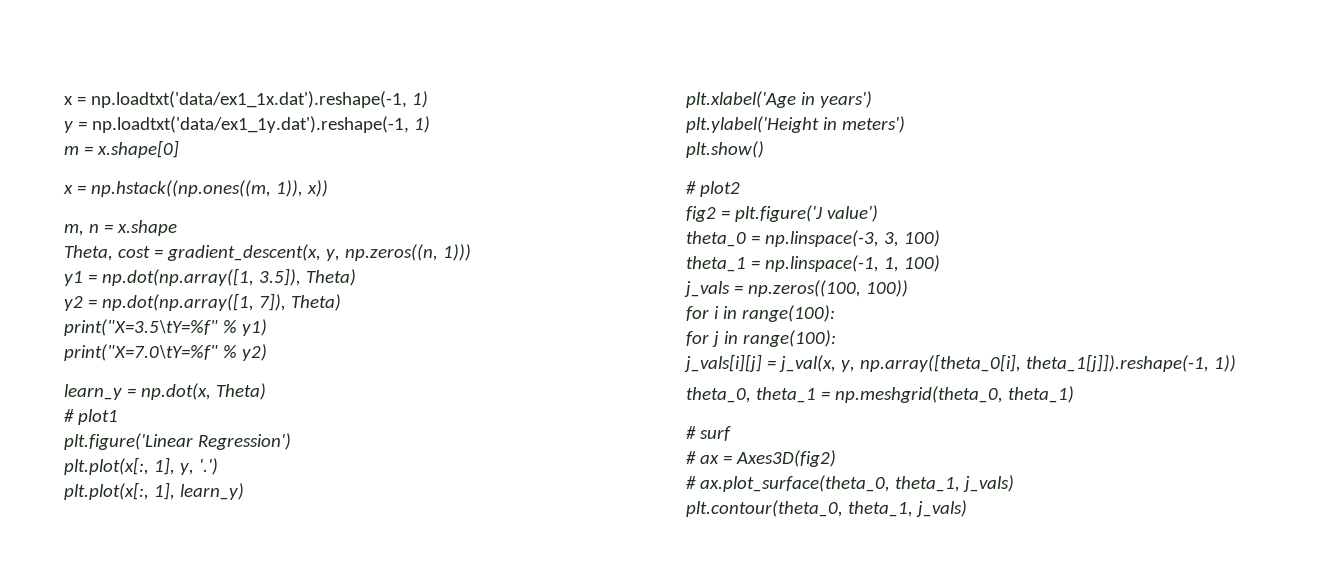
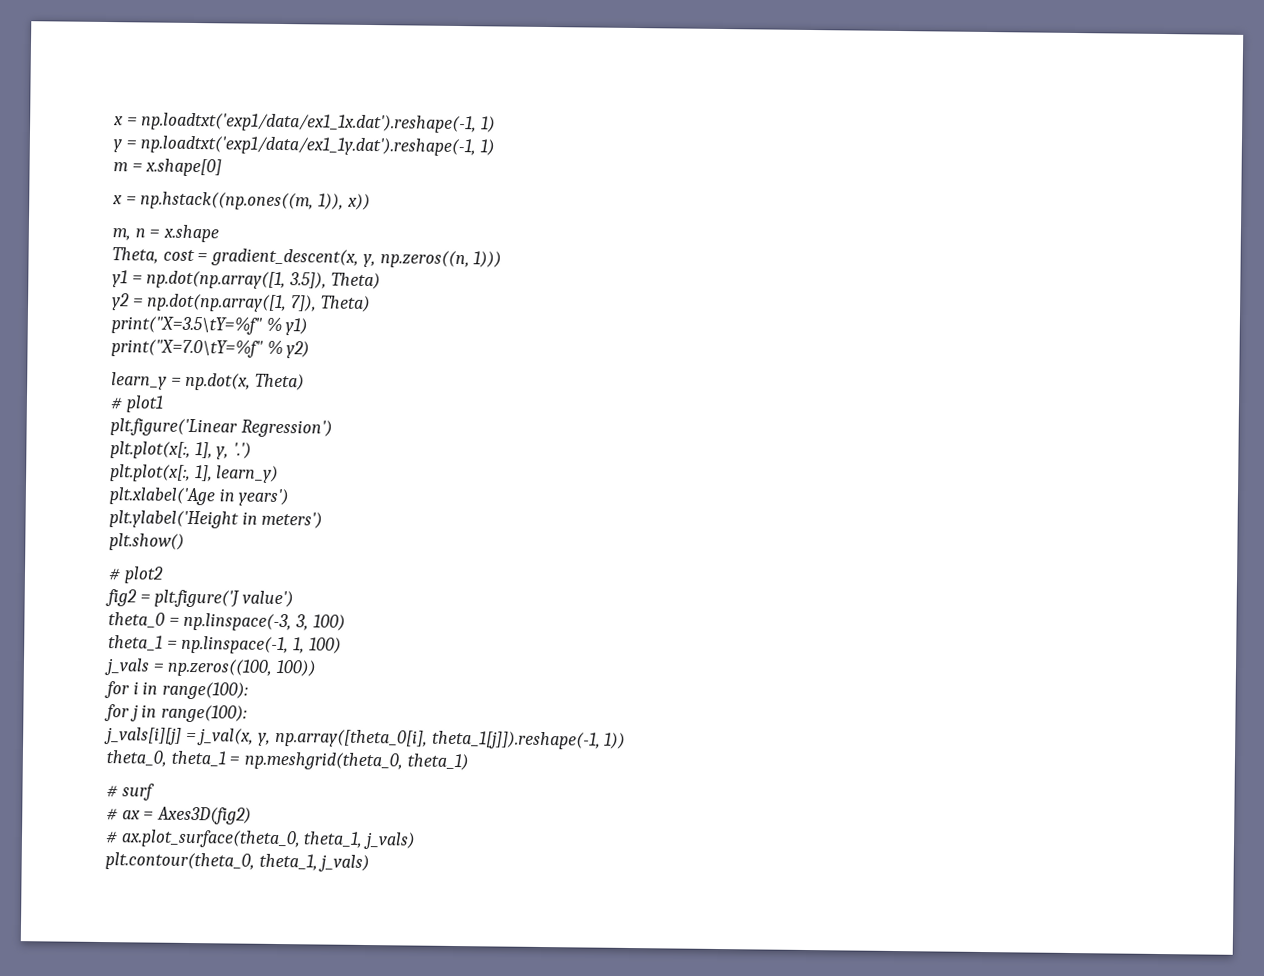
- x = np.loadtxt('data/ex1_1x.dat').reshape(-1, 1)
+ x = np.loadtxt('exp1/data/ex1_1x.dat').reshape(-1, 1)
- y = np.loadtxt('data/ex1_1y.dat').reshape(-1, 1)
+ y = np.loadtxt('exp1/data/ex1_1y.dat').reshape(-1, 1)

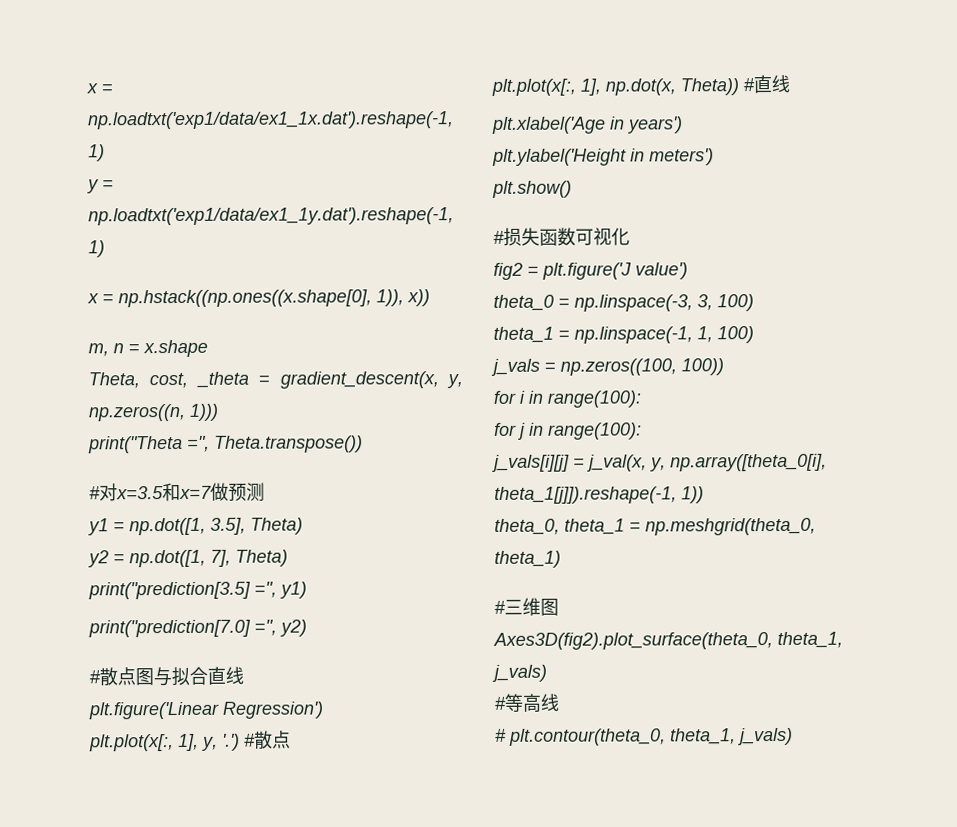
- m = x.shape[0]
- x = np.hstack((np.ones((m, 1)), x))
+ x = np.hstack((np.ones((x.shape[0], 1)), x))
- Theta, cost = gradient_descent(x, y, np.zeros((n, 1)))
+ Theta, cost, _theta = gradient_descent(x, y, np.zeros((n, 1)))
+ print("Theta =", Theta.transpose())
+ #对x=3.5和x=7做预测
- y1 = np.dot(np.array([1, 3.5]), Theta)
+ y1 = np.dot([1, 3.5], Theta)
- y2 = np.dot(np.array([1, 7]), Theta)
- print("X=3.5\tY=%f" % y1)
+ y2 = np.dot([1, 7], Theta)
+ print("prediction[3.5] =", y1)
- print("X=7.0\tY=%f" % y2)
+ print("prediction[7.0] =", y2)
- learn_y = np.dot(x, Theta)
- # plot1
+ #散点图与拟合直线
- plt.plot(x[:, 1], y, '.')
- plt.plot(x[:, 1], learn_y)
+ plt.plot(x[:, 1], y, '.') #散点
+ plt.plot(x[:, 1], np.dot(x, Theta)) #直线
- # plot2
+ #损失函数可视化
- # surf
- # ax = Axes3D(fig2)
- # ax.plot_surface(theta_0, theta_1, j_vals)
+ #三维图
+ Axes3D(fig2).plot_surface(theta_0, theta_1, j_vals)
- plt.contour(theta_0, theta_1, j_vals)
+ #等高线
+ # plt.contour(theta_0, theta_1, j_vals)

